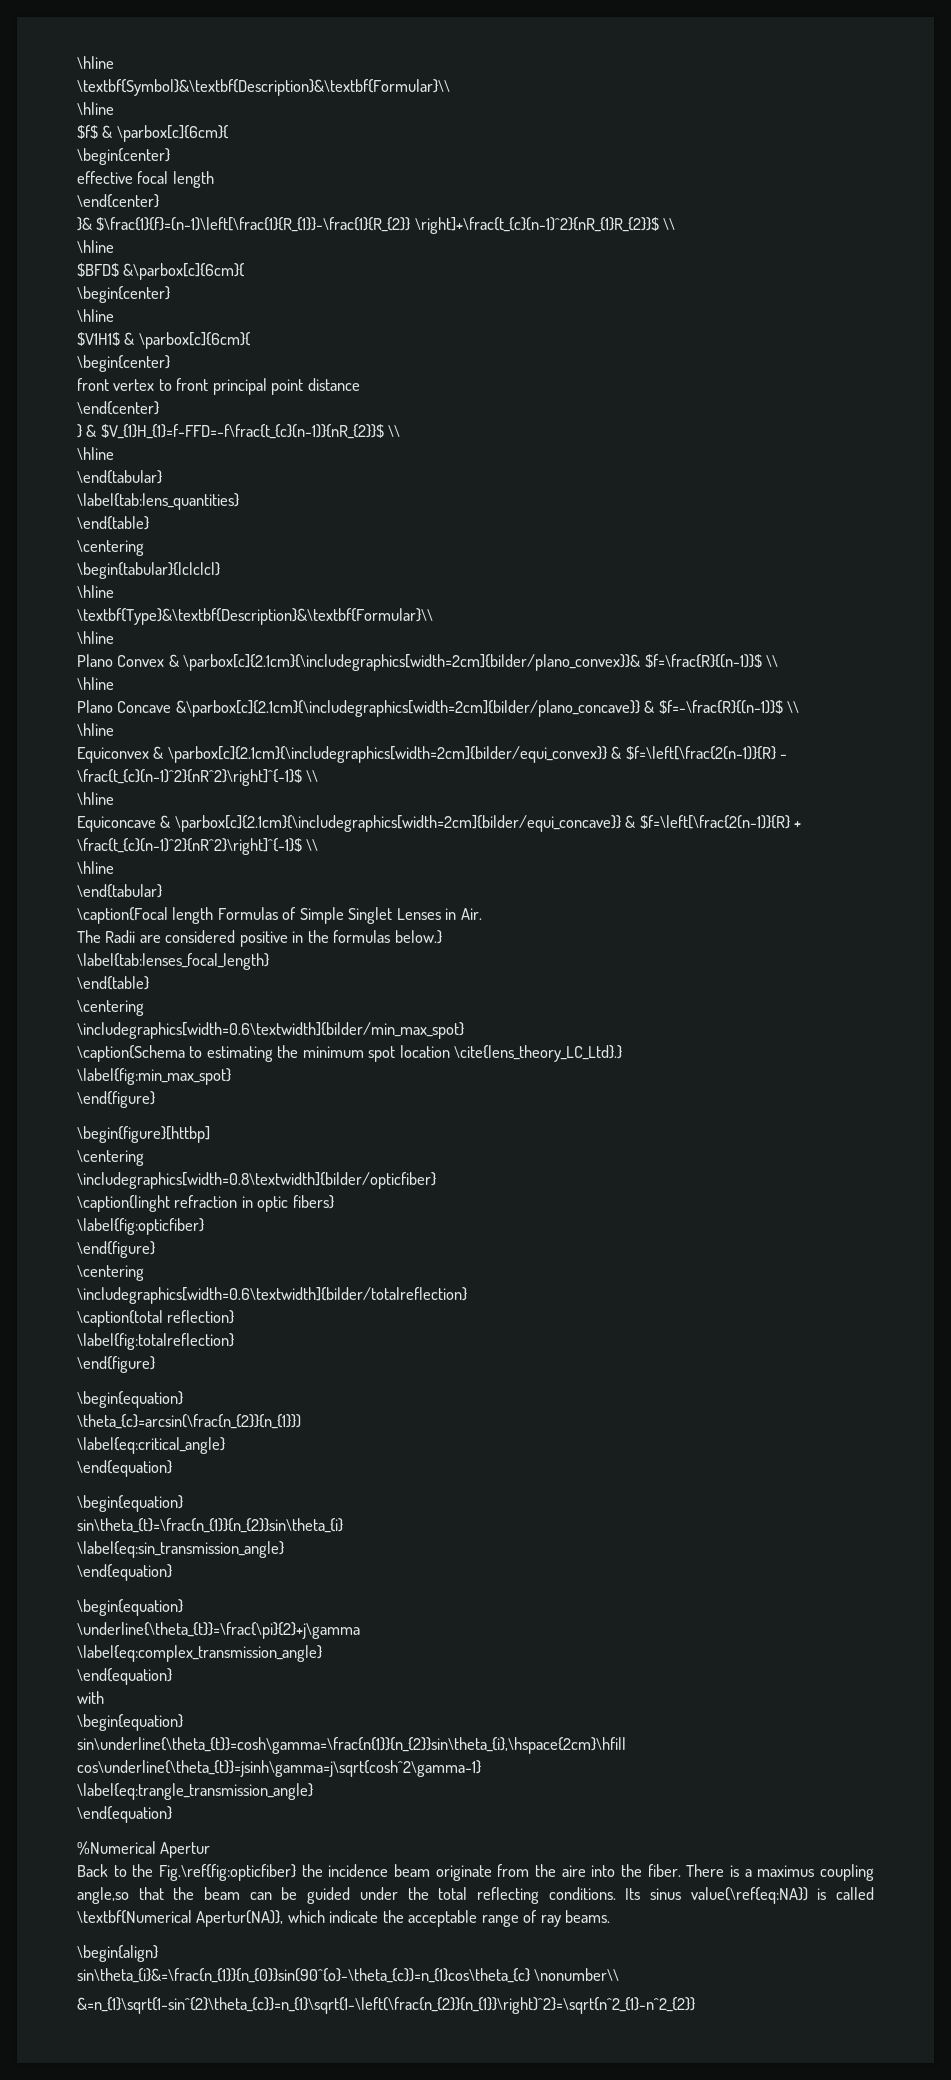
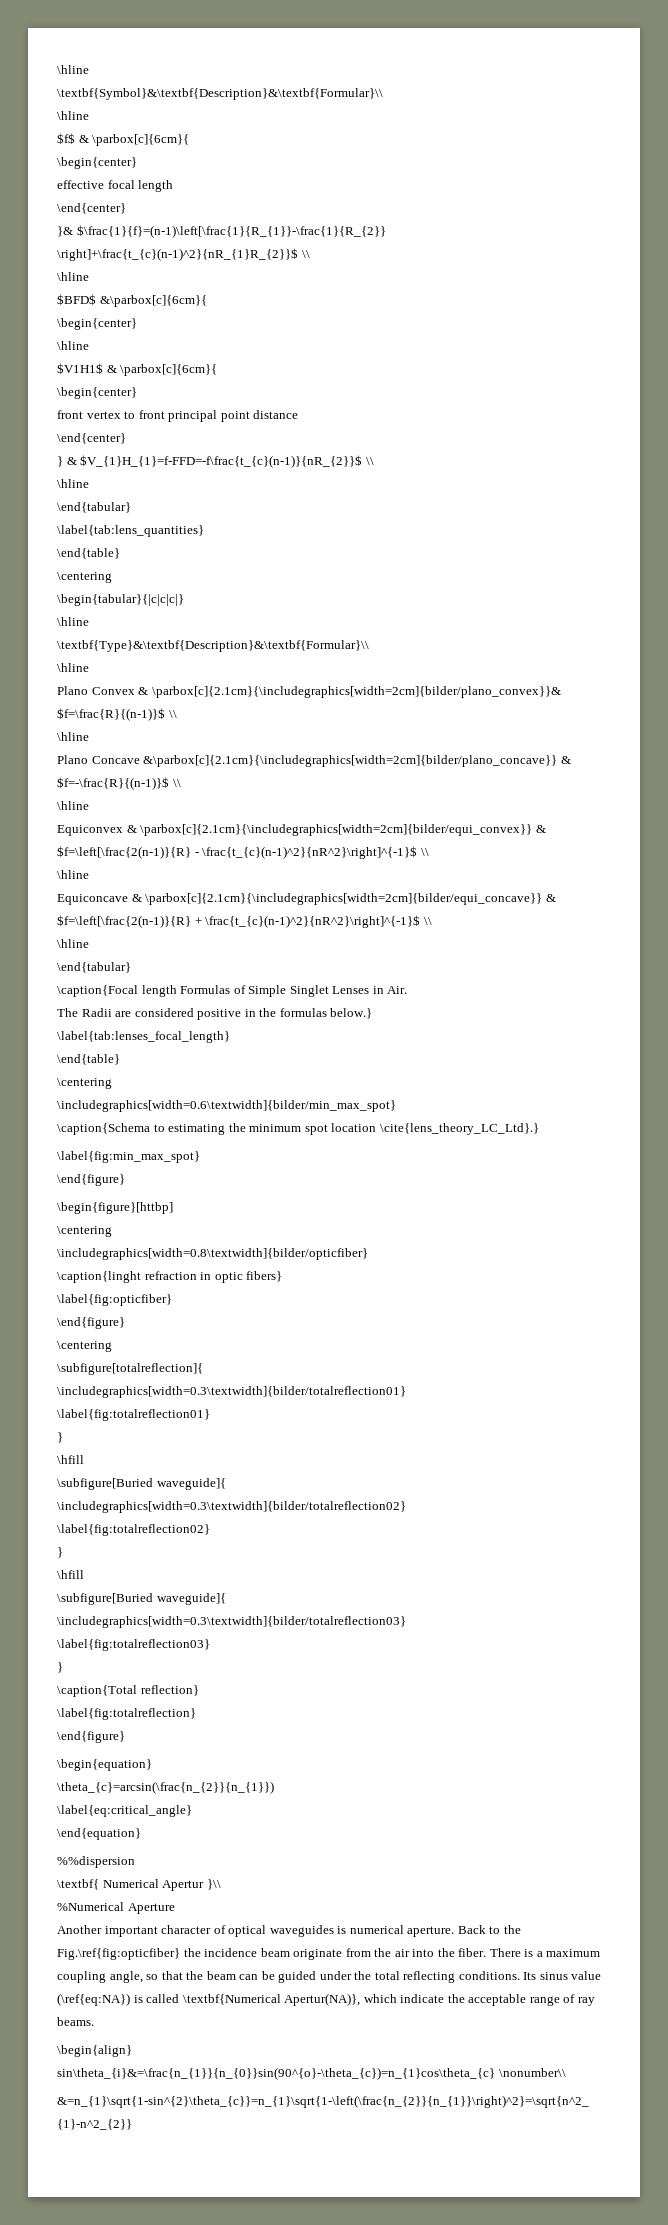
- \includegraphics[width=0.6\textwidth]{bilder/totalreflection}
- \caption{total reflection}
+ \subfigure[totalreflection]{
+ \includegraphics[width=0.3\textwidth]{bilder/totalreflection01}
+ \label{fig:totalreflection01}
+ }
+ \hfill
+ \subfigure[Buried waveguide]{
+ \includegraphics[width=0.3\textwidth]{bilder/totalreflection02}
+ \label{fig:totalreflection02}
+ }
+ \hfill
+ \subfigure[Buried waveguide]{
+ \includegraphics[width=0.3\textwidth]{bilder/totalreflection03}
+ \label{fig:totalreflection03}
+ }
+ \caption{Total reflection}
  \label{eq:critical_angle}
  \end{equation}
- \begin{equation}
- sin\theta_{t}=\frac{n_{1}}{n_{2}}sin\theta_{i}
- \label{eq:sin_transmission_angle}
- \end{equation}
- \begin{equation}
- \underline{\theta_{t}}=\frac{\pi}{2}+j\gamma
- \label{eq:complex_transmission_angle}
- \end{equation}
- with
- \begin{equation}
- sin\underline{\theta_{t}}=cosh\gamma=\frac{n{1}}{n_{2}}sin\theta_{i},\hspace{2cm}\hfill cos\underline{\theta_{t}}=jsinh\gamma=j\sqrt{cosh^2\gamma-1}
- \label{eq:trangle_transmission_angle}
- \end{equation}
- %Numerical Apertur
- Back to the Fig.\ref{fig:opticfiber} the incidence beam originate from the aire into the fiber.
+ %%dispersion
+ \textbf{ Numerical Apertur }\\
+ %Numerical Aperture
+ Another important character of optical waveguides is numerical aperture. Back to the Fig.\ref{fig:opticfiber} the incidence beam originate from the air into the fiber.
- There is a maximus coupling angle,so that the beam can be guided under the total reflecting conditions.
+ There is a maximum coupling angle, so that the beam can be guided under the total reflecting conditions.
- Its sinus value(\ref{eq:NA}) is called \textbf{Numerical Apertur(NA)}, which indicate the acceptable range of ray beams.
+ Its sinus value (\ref{eq:NA}) is called \textbf{Numerical Apertur(NA)}, which indicate the acceptable range of ray beams.

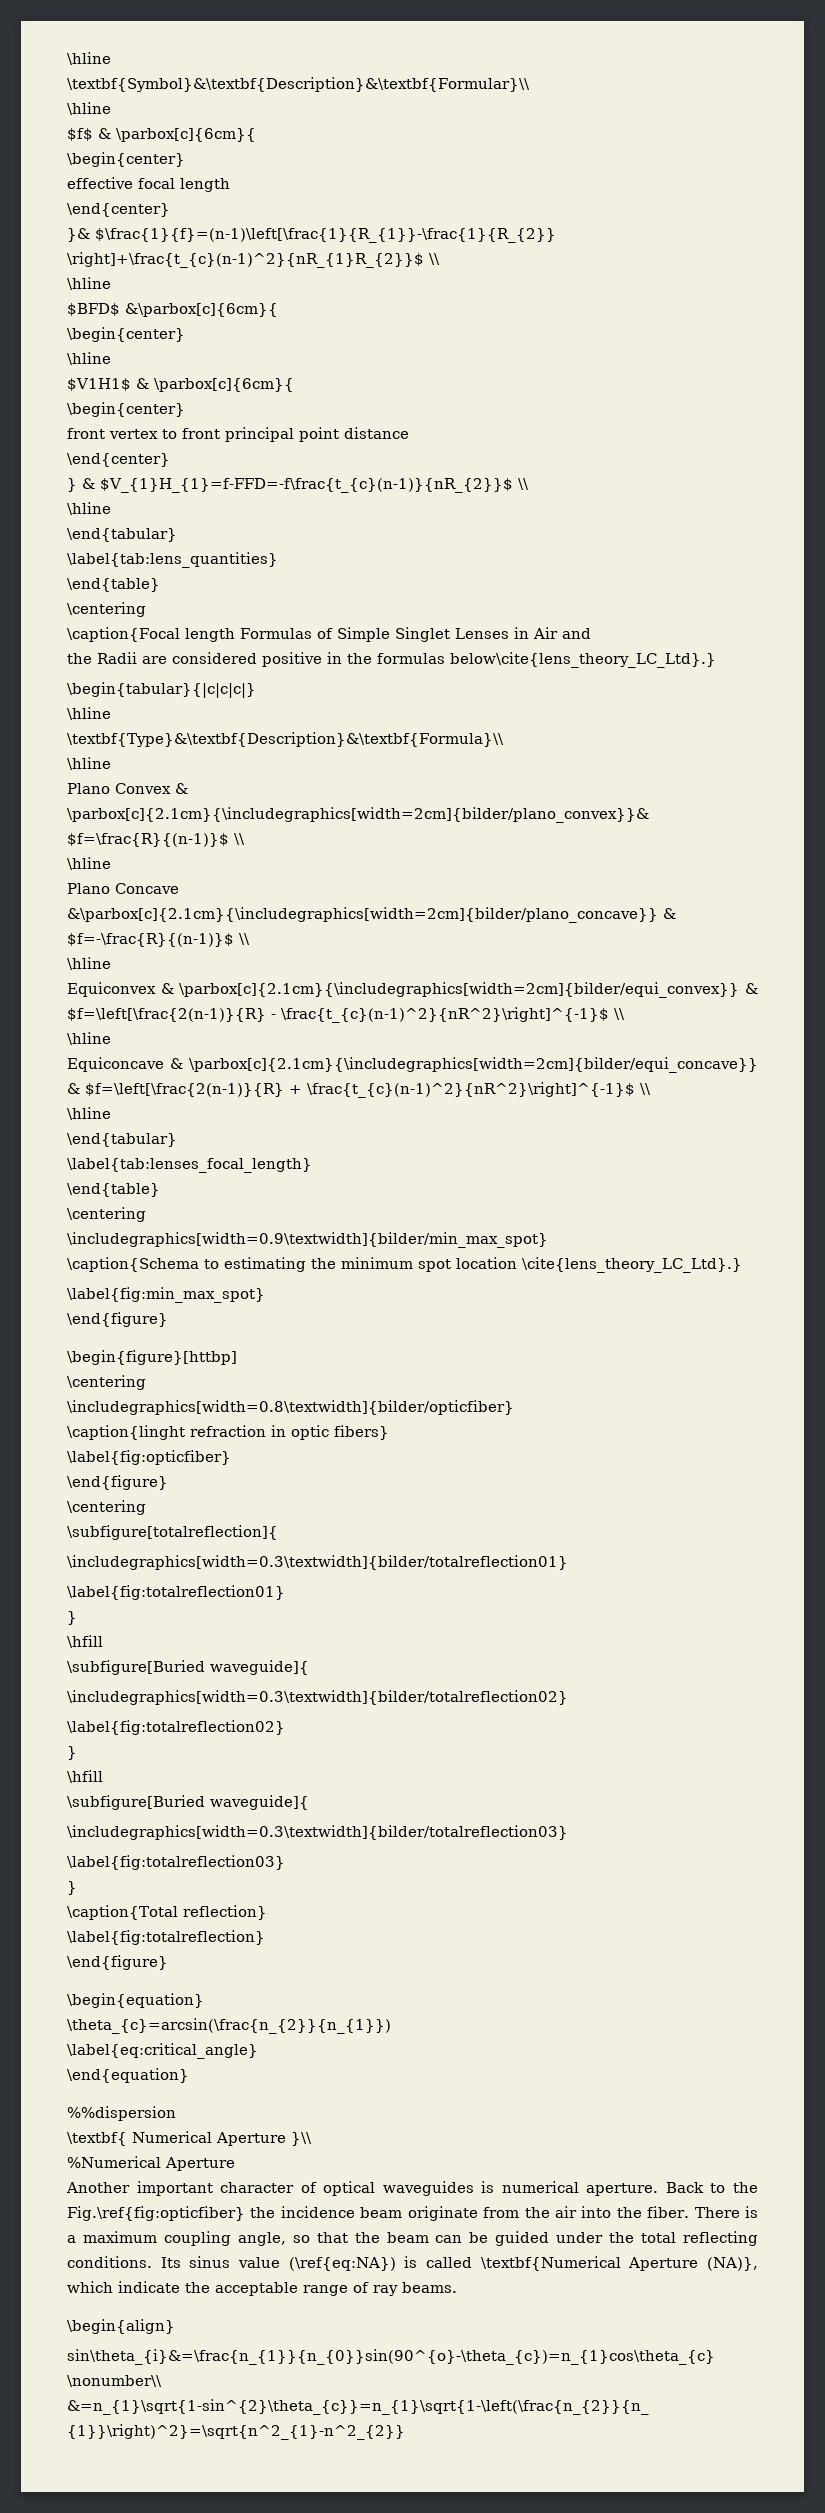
+ \caption{Focal length Formulas of Simple Singlet Lenses in Air and
+ the Radii are considered positive in the formulas below\cite{lens_theory_LC_Ltd}.}
- \textbf{Type}&\textbf{Description}&\textbf{Formular}\\
+ \textbf{Type}&\textbf{Description}&\textbf{Formula}\\
- \caption{Focal length Formulas of Simple Singlet Lenses in Air.
- The Radii are considered positive in the formulas below.}
- \includegraphics[width=0.6\textwidth]{bilder/min_max_spot}
+ \includegraphics[width=0.9\textwidth]{bilder/min_max_spot}
- \textbf{ Numerical Apertur }\\
+ \textbf{ Numerical Aperture }\\
- Its sinus value (\ref{eq:NA}) is called \textbf{Numerical Apertur(NA)}, which indicate the acceptable range of ray beams.
+ Its sinus value (\ref{eq:NA}) is called \textbf{Numerical Aperture (NA)}, which indicate the acceptable range of ray beams.

